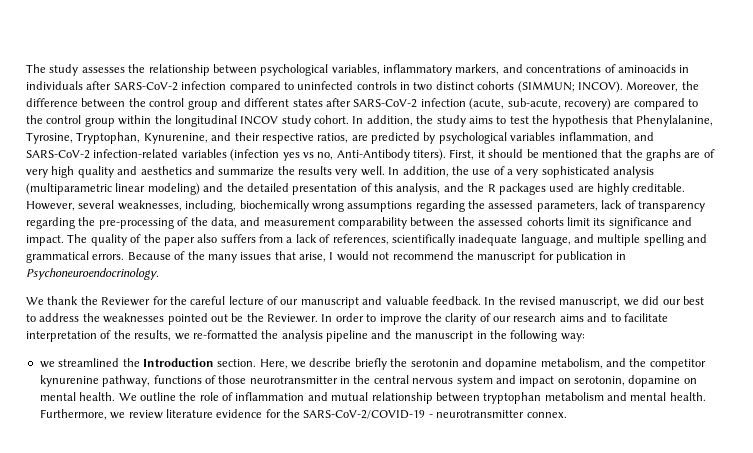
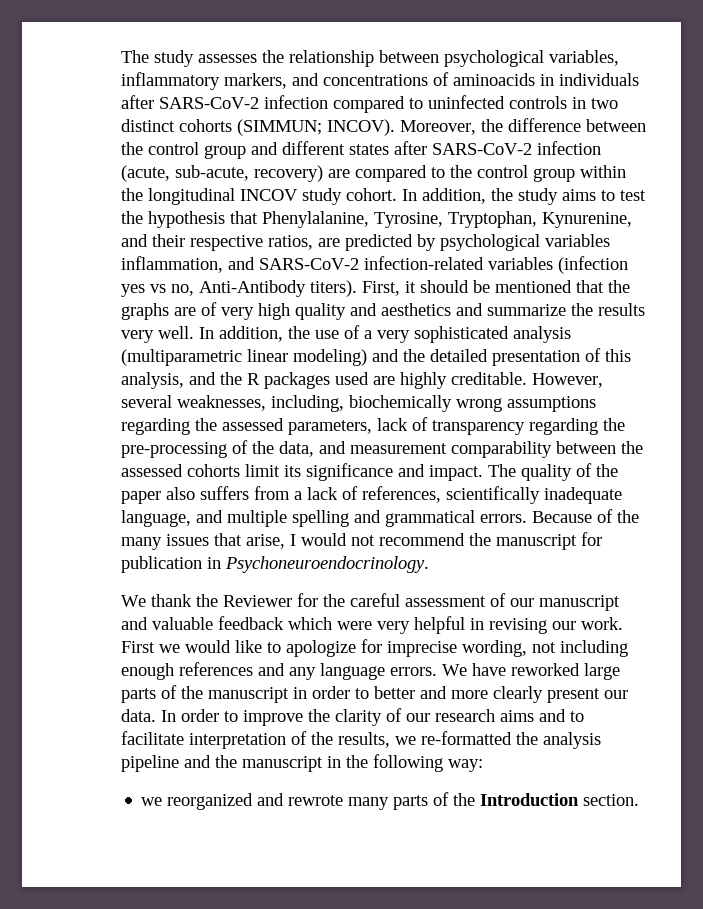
- We thank the Reviewer for the careful lecture of our manuscript and valuable feedback. In the revised manuscript, we did our best to address the weaknesses pointed out be the Reviewer.
+ We thank the Reviewer for the careful assessment of our manuscript and valuable feedback which were very helpful in revising our work. First we would like to apologize for imprecise wording, not including enough references and any language errors. We have reworked large parts of the manuscript in order to better and more clearly present our data.
- we streamlined the Introduction section. Here, we describe briefly the serotonin and dopamine metabolism, and the competitor kynurenine pathway, functions of those neurotransmitter in the central nervous system and impact on serotonin, dopamine on mental health. We outline the role of inflammation and mutual relationship between tryptophan metabolism and mental health. Furthermore, we review literature evidence for the SARS-CoV-2/COVID-19 - neurotransmitter connex.
+ we reorganized and rewrote many parts of the Introduction section.

